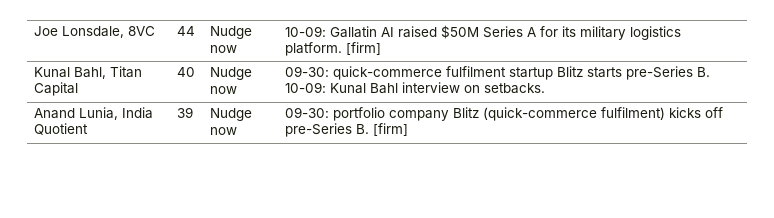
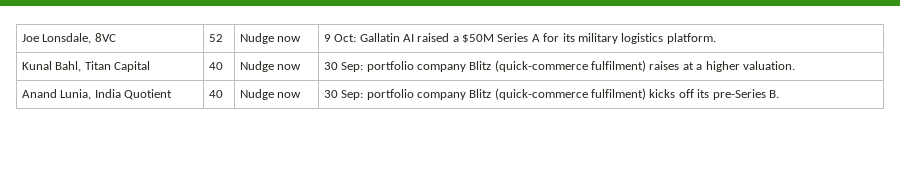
- Joe Lonsdale, 8VC | 44 | Nudge now | 10-09: Gallatin AI raised $50M Series A for its military logistics platform. [firm]
+ Joe Lonsdale, 8VC | 52 | Nudge now | 9 Oct: Gallatin AI raised a $50M Series A for its military logistics platform.
- Kunal Bahl, Titan Capital | 40 | Nudge now | 09-30: quick-commerce fulfilment startup Blitz starts pre-Series B. 10-09: Kunal Bahl interview on setbacks.
+ Kunal Bahl, Titan Capital | 40 | Nudge now | 30 Sep: portfolio company Blitz (quick-commerce fulfilment) raises at a higher valuation.
- Anand Lunia, India Quotient | 39 | Nudge now | 09-30: portfolio company Blitz (quick-commerce fulfilment) kicks off pre-Series B. [firm]
+ Anand Lunia, India Quotient | 40 | Nudge now | 30 Sep: portfolio company Blitz (quick-commerce fulfilment) kicks off its pre-Series B.

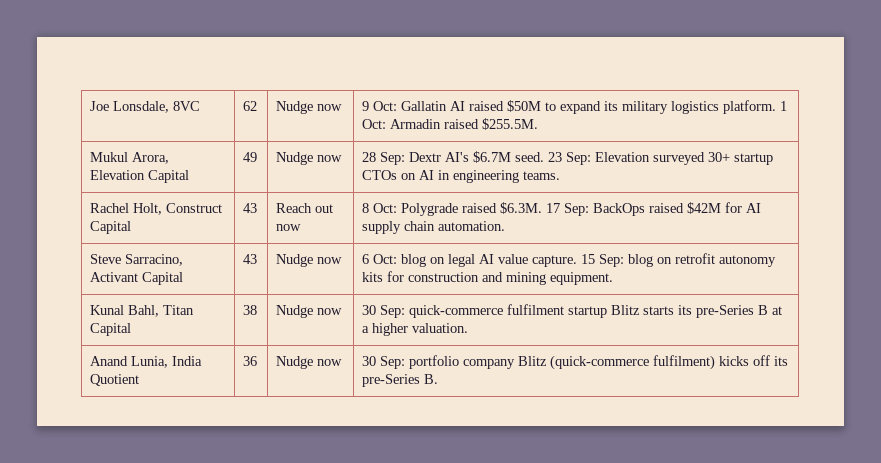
- Joe Lonsdale, 8VC | 52 | Nudge now | 9 Oct: Gallatin AI raised a $50M Series A for its military logistics platform.
+ Joe Lonsdale, 8VC | 62 | Nudge now | 9 Oct: Gallatin AI raised $50M to expand its military logistics platform. 1 Oct: Armadin raised $255.5M.
+ Mukul Arora, Elevation Capital | 49 | Nudge now | 28 Sep: Dextr AI's $6.7M seed. 23 Sep: Elevation surveyed 30+ startup CTOs on AI in engineering teams.
+ Rachel Holt, Construct Capital | 43 | Reach out now | 8 Oct: Polygrade raised $6.3M. 17 Sep: BackOps raised $42M for AI supply chain automation.
+ Steve Sarracino, Activant Capital | 43 | Nudge now | 6 Oct: blog on legal AI value capture. 15 Sep: blog on retrofit autonomy kits for construction and mining equipment.
- Kunal Bahl, Titan Capital | 40 | Nudge now | 30 Sep: portfolio company Blitz (quick-commerce fulfilment) raises at a higher valuation.
+ Kunal Bahl, Titan Capital | 38 | Nudge now | 30 Sep: quick-commerce fulfilment startup Blitz starts its pre-Series B at a higher valuation.
- Anand Lunia, India Quotient | 40 | Nudge now | 30 Sep: portfolio company Blitz (quick-commerce fulfilment) kicks off its pre-Series B.
+ Anand Lunia, India Quotient | 36 | Nudge now | 30 Sep: portfolio company Blitz (quick-commerce fulfilment) kicks off its pre-Series B.

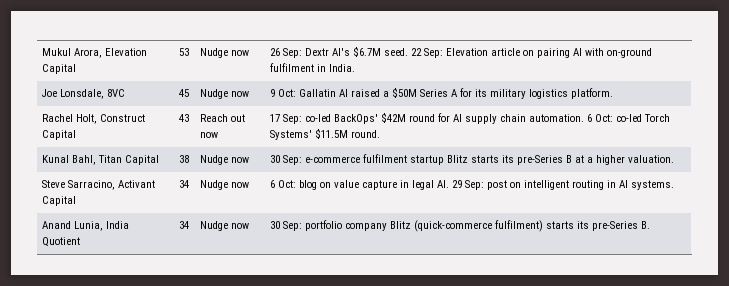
+ Mukul Arora, Elevation Capital | 53 | Nudge now | 26 Sep: Dextr AI's $6.7M seed. 22 Sep: Elevation article on pairing AI with on-ground fulfilment in India.
- Joe Lonsdale, 8VC | 62 | Nudge now | 9 Oct: Gallatin AI raised $50M to expand its military logistics platform. 1 Oct: Armadin raised $255.5M.
- Mukul Arora, Elevation Capital | 49 | Nudge now | 28 Sep: Dextr AI's $6.7M seed. 23 Sep: Elevation surveyed 30+ startup CTOs on AI in engineering teams.
+ Joe Lonsdale, 8VC | 45 | Nudge now | 9 Oct: Gallatin AI raised a $50M Series A for its military logistics platform.
- Rachel Holt, Construct Capital | 43 | Reach out now | 8 Oct: Polygrade raised $6.3M. 17 Sep: BackOps raised $42M for AI supply chain automation.
- Steve Sarracino, Activant Capital | 43 | Nudge now | 6 Oct: blog on legal AI value capture. 15 Sep: blog on retrofit autonomy kits for construction and mining equipment.
+ Rachel Holt, Construct Capital | 43 | Reach out now | 17 Sep: co-led BackOps' $42M round for AI supply chain automation. 6 Oct: co-led Torch Systems' $11.5M round.
- Kunal Bahl, Titan Capital | 38 | Nudge now | 30 Sep: quick-commerce fulfilment startup Blitz starts its pre-Series B at a higher valuation.
+ Kunal Bahl, Titan Capital | 38 | Nudge now | 30 Sep: e-commerce fulfilment startup Blitz starts its pre-Series B at a higher valuation.
+ Steve Sarracino, Activant Capital | 34 | Nudge now | 6 Oct: blog on value capture in legal AI. 29 Sep: post on intelligent routing in AI systems.
- Anand Lunia, India Quotient | 36 | Nudge now | 30 Sep: portfolio company Blitz (quick-commerce fulfilment) kicks off its pre-Series B.
+ Anand Lunia, India Quotient | 34 | Nudge now | 30 Sep: portfolio company Blitz (quick-commerce fulfilment) starts its pre-Series B.

